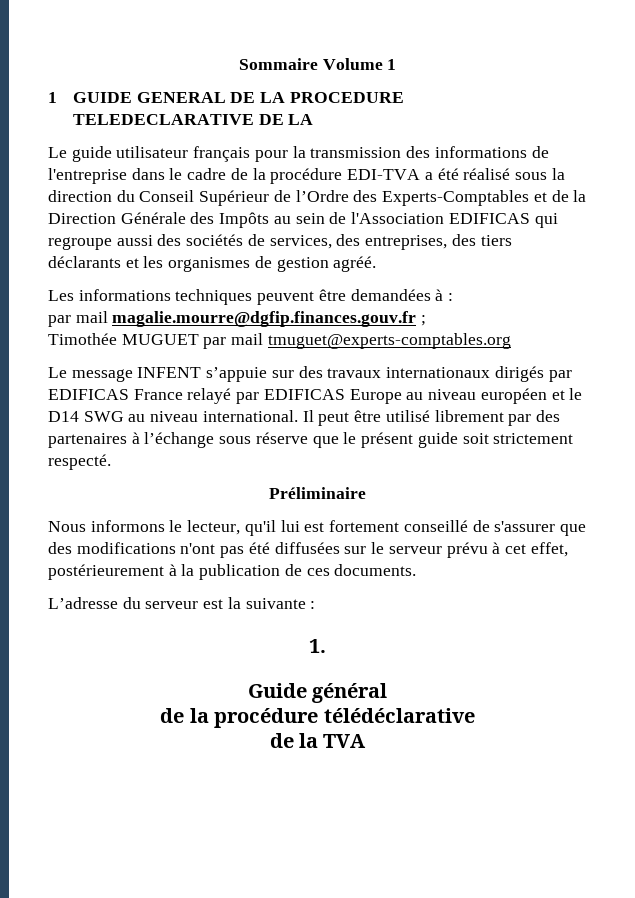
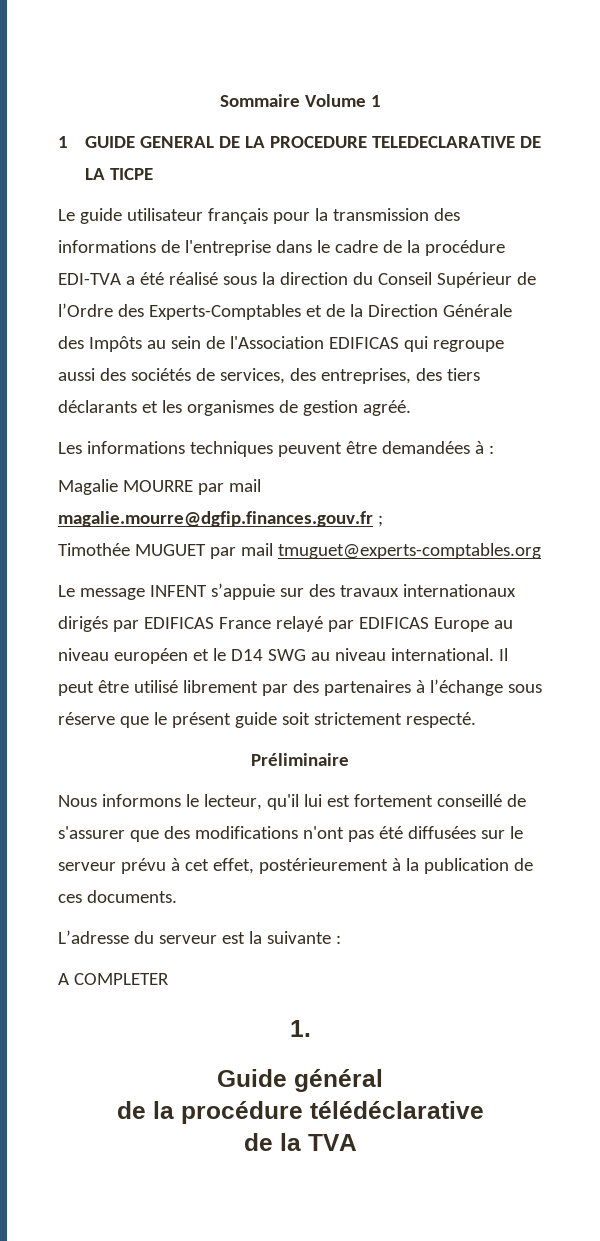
- 1 GUIDE GENERAL DE LA PROCEDURE TELEDECLARATIVE DE LA
+ 1 GUIDE GENERAL DE LA PROCEDURE TELEDECLARATIVE DE LA TICPE
- par mail magalie.mourre@dgfip.finances.gouv.fr ;
+ Magalie MOURRE par mail magalie.mourre@dgfip.finances.gouv.fr ;
+ A COMPLETER

